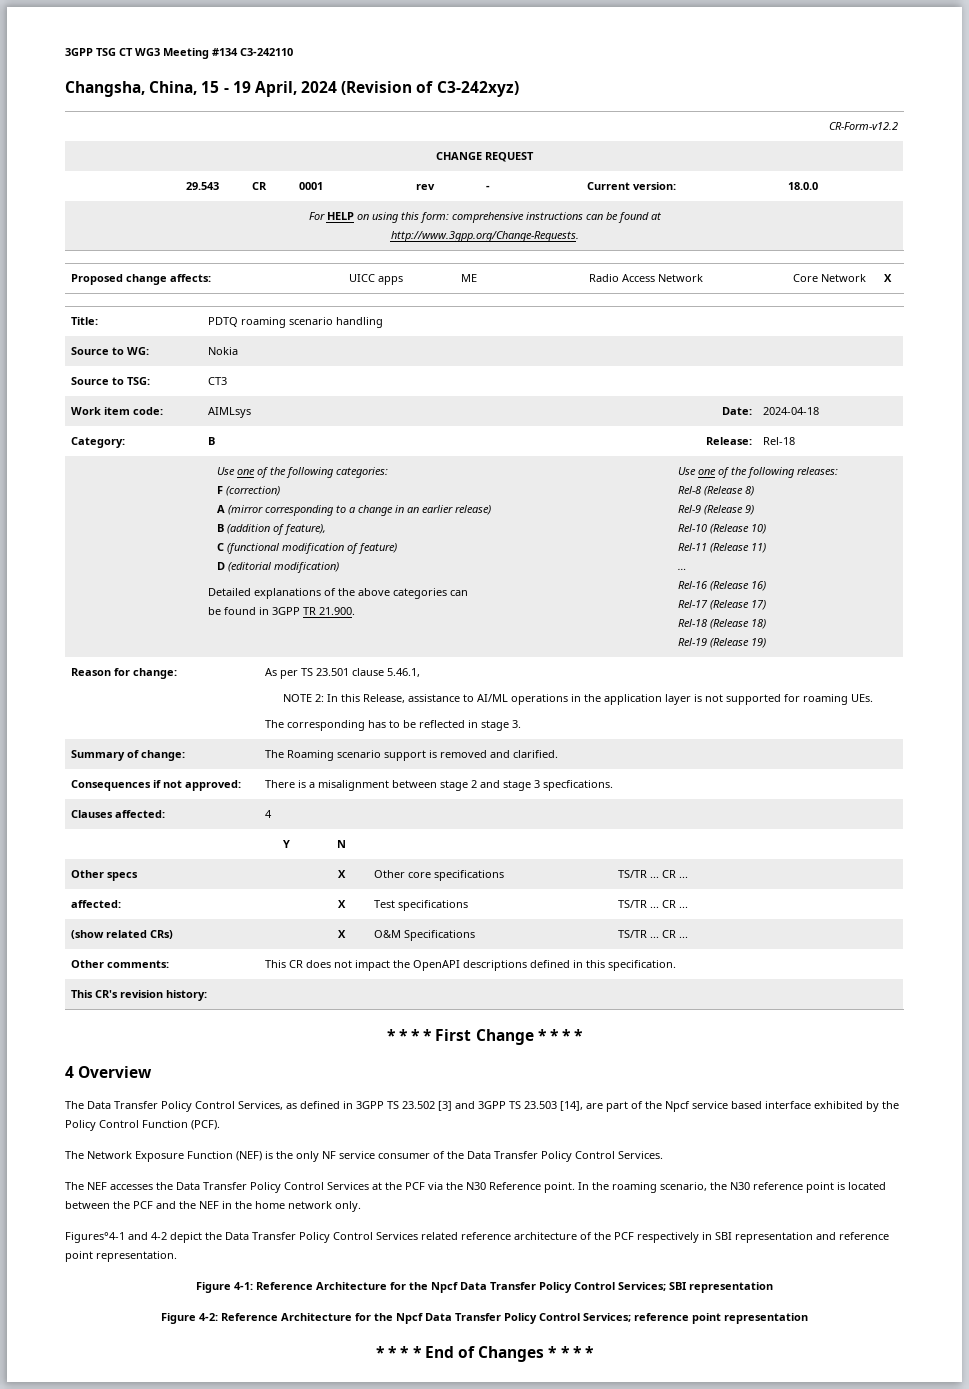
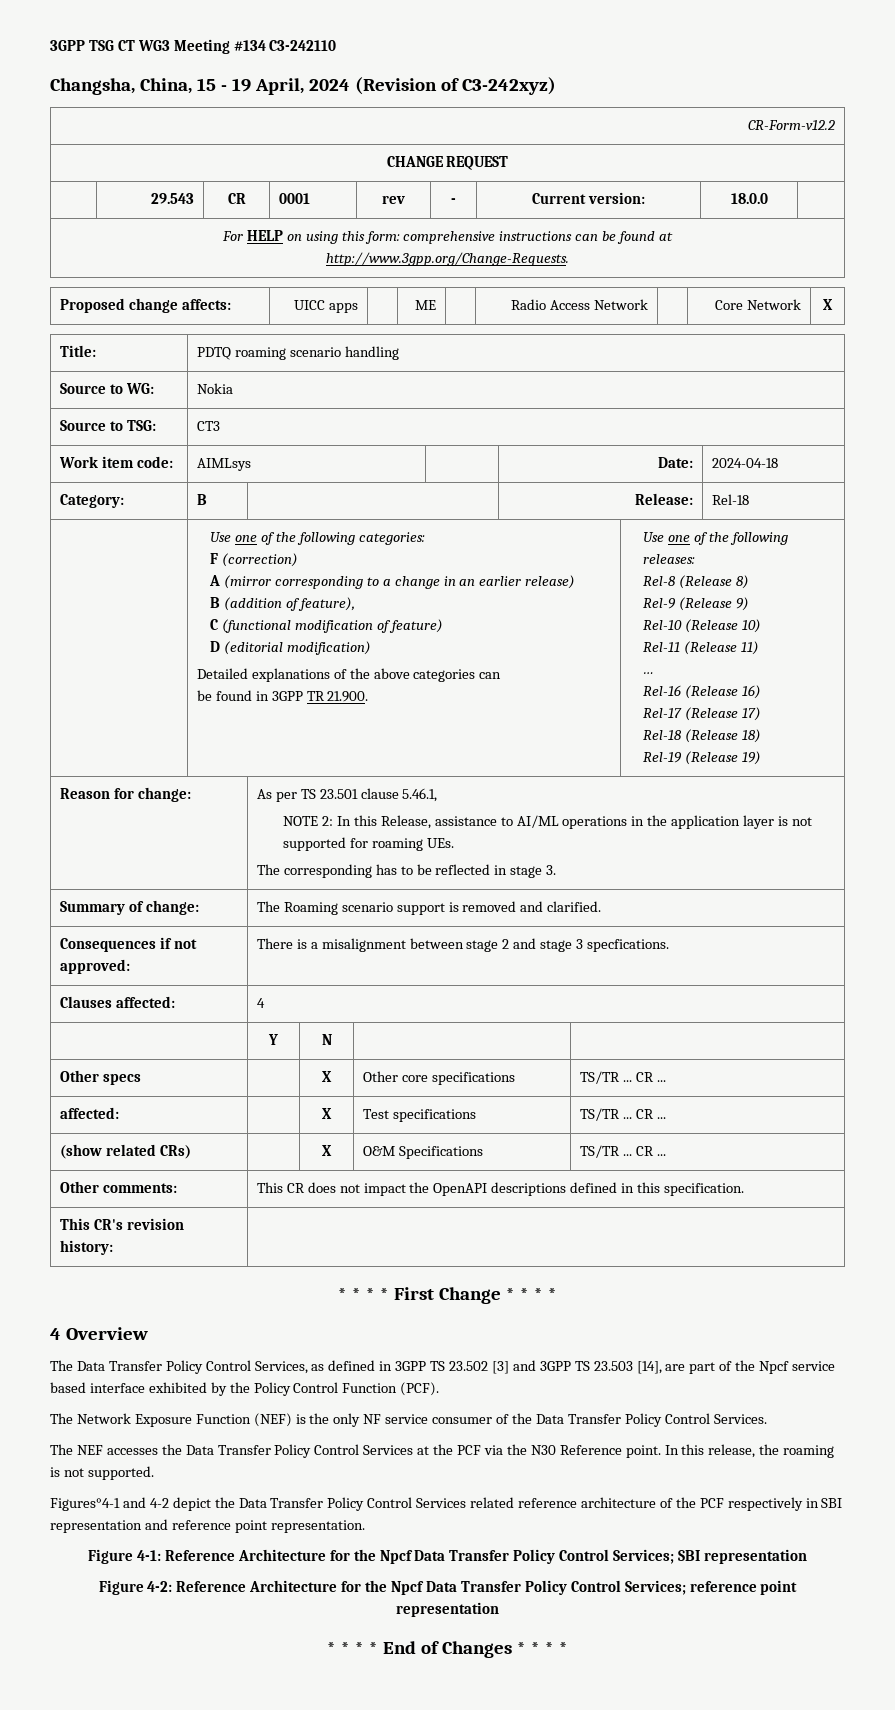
- In the roaming scenario, the N30 reference point is located between the PCF and the NEF in the home network only.
+ In this release, the roaming is not supported.

